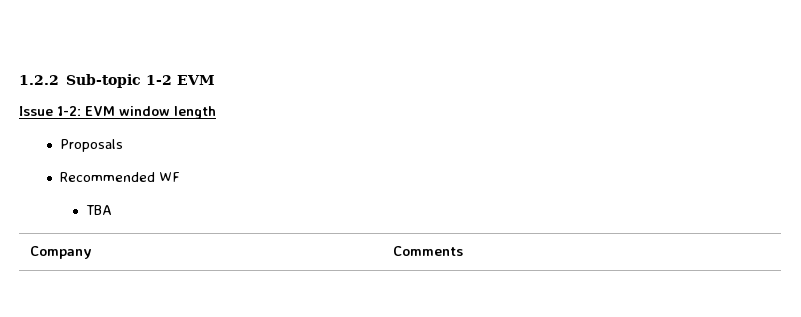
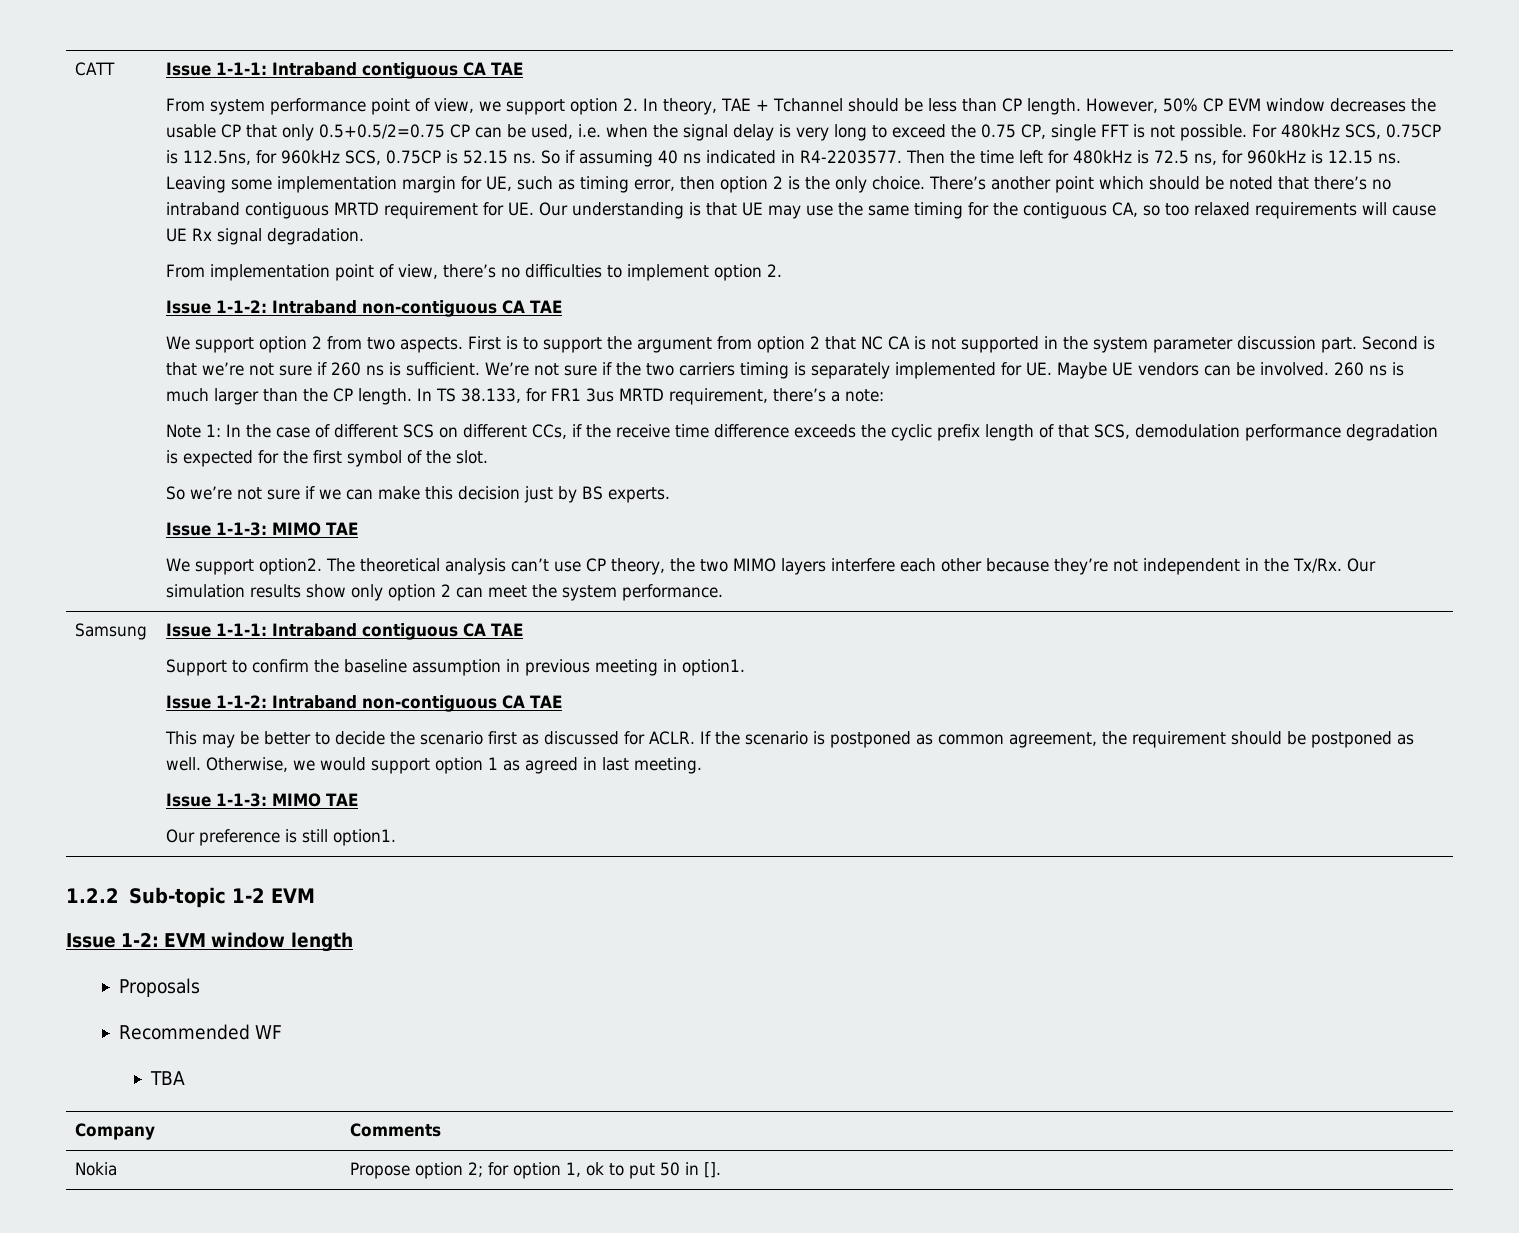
+ CATT | Issue 1-1-1: Intraband contiguous CA TAE
+ From system performance point of view, we support option 2. In theory, TAE + Tchannel should be less than CP length. However, 50% CP EVM window decreases the usable CP that only 0.5+0.5/2=0.75 CP can be used, i.e. when the signal delay is very long to exceed the 0.75 CP, single FFT is not possible. For 480kHz SCS, 0.75CP is 112.5ns, for 960kHz SCS, 0.75CP is 52.15 ns. So if assuming 40 ns indicated in R4-2203577. Then the time left for 480kHz is 72.5 ns, for 960kHz is 12.15 ns. Leaving some implementation margin for UE, such as timing error, then option 2 is the only choice. There’s another point which should be noted that there’s no intraband contiguous MRTD requirement for UE. Our understanding is that UE may use the same timing for the contiguous CA, so too relaxed requirements will cause UE Rx signal degradation.
+ From implementation point of view, there’s no difficulties to implement option 2.
+ Issue 1-1-2: Intraband non-contiguous CA TAE
+ We support option 2 from two aspects. First is to support the argument from option 2 that NC CA is not supported in the system parameter discussion part. Second is that we’re not sure if 260 ns is sufficient. We’re not sure if the two carriers timing is separately implemented for UE. Maybe UE vendors can be involved. 260 ns is much larger than the CP length. In TS 38.133, for FR1 3us MRTD requirement, there’s a note:
+ Note 1: In the case of different SCS on different CCs, if the receive time difference exceeds the cyclic prefix length of that SCS, demodulation performance degradation is expected for the first symbol of the slot.
+ So we’re not sure if we can make this decision just by BS experts.
+ Issue 1-1-3: MIMO TAE
+ We support option2. The theoretical analysis can’t use CP theory, the two MIMO layers interfere each other because they’re not independent in the Tx/Rx. Our simulation results show only option 2 can meet the system performance.
+ Samsung | Issue 1-1-1: Intraband contiguous CA TAE
+ Support to confirm the baseline assumption in previous meeting in option1.
+ Issue 1-1-2: Intraband non-contiguous CA TAE
+ This may be better to decide the scenario first as discussed for ACLR. If the scenario is postponed as common agreement, the requirement should be postponed as well. Otherwise, we would support option 1 as agreed in last meeting.
+ Issue 1-1-3: MIMO TAE
+ Our preference is still option1.
+ Nokia | Propose option 2; for option 1, ok to put 50 in [].

